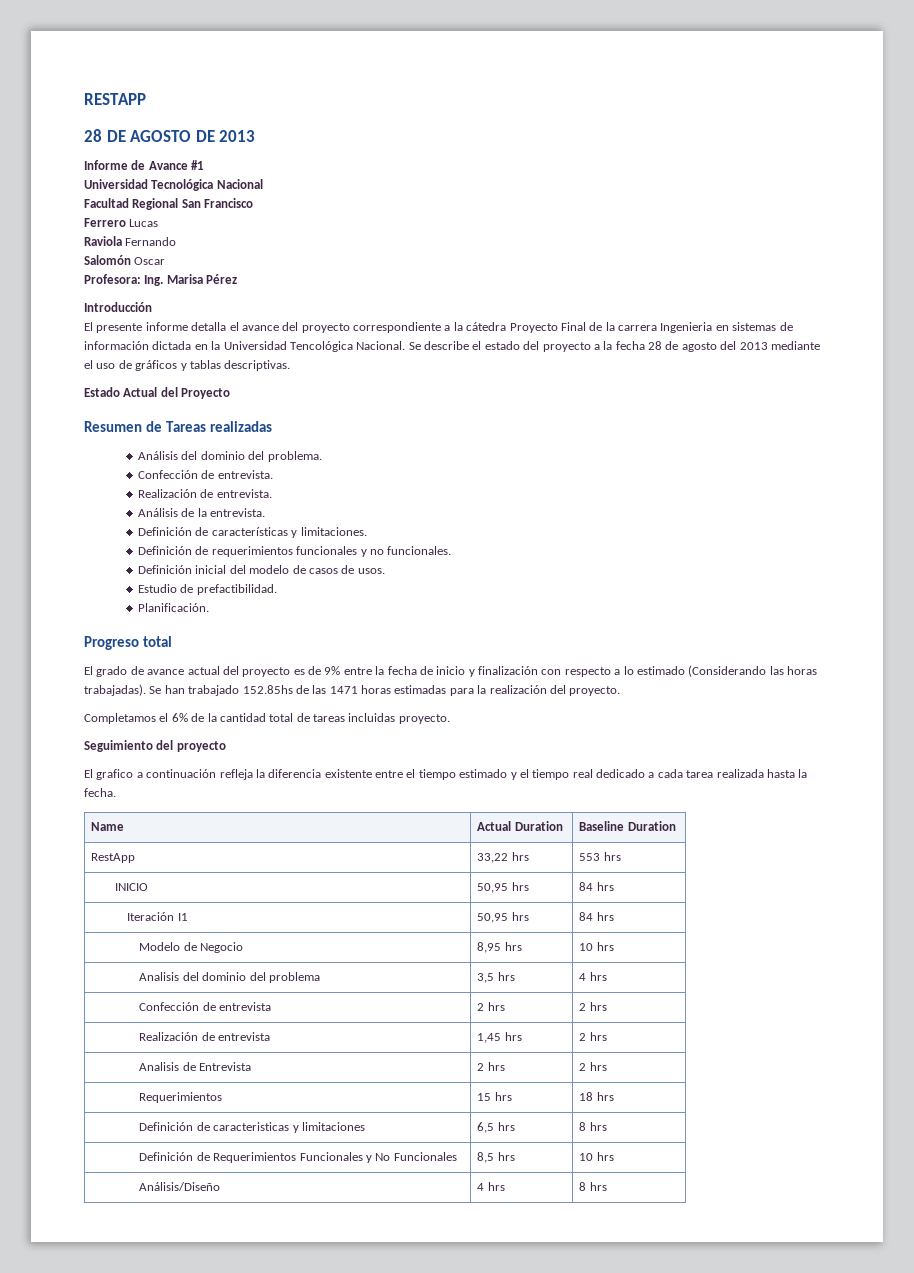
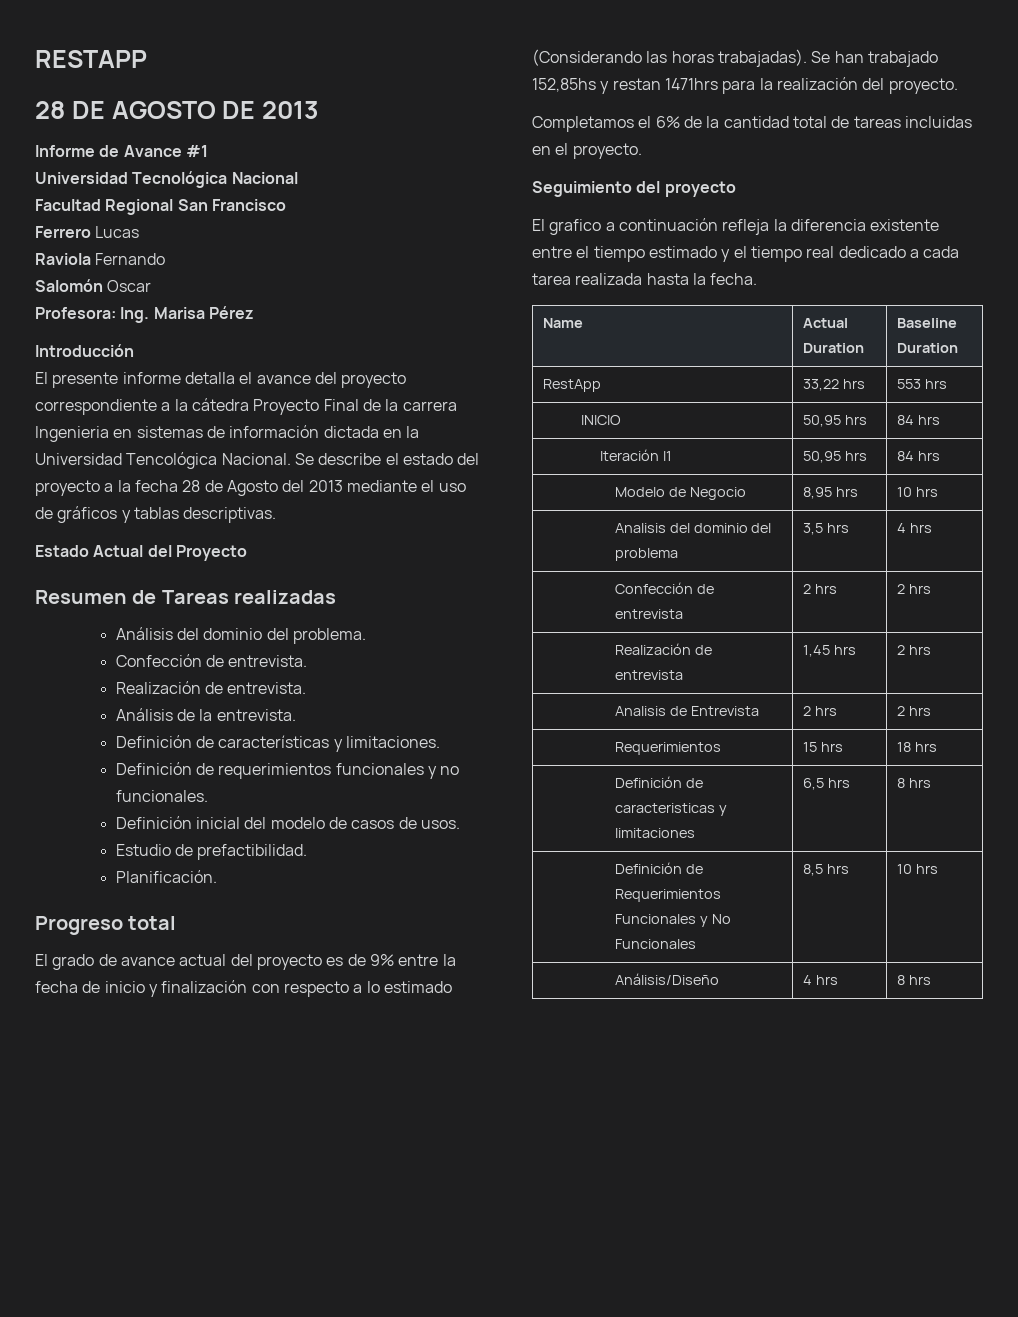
- Se describe el estado del proyecto a la fecha 28 de agosto del 2013 mediante el uso de gráficos y tablas descriptivas.
+ Se describe el estado del proyecto a la fecha 28 de Agosto del 2013 mediante el uso de gráficos y tablas descriptivas.
- Se han trabajado 152.85hs de las 1471 horas estimadas para la realización del proyecto.
+ Se han trabajado 152,85hs y restan 1471hrs para la realización del proyecto.
- Completamos el 6% de la cantidad total de tareas incluidas proyecto.
+ Completamos el 6% de la cantidad total de tareas incluidas en el proyecto.

